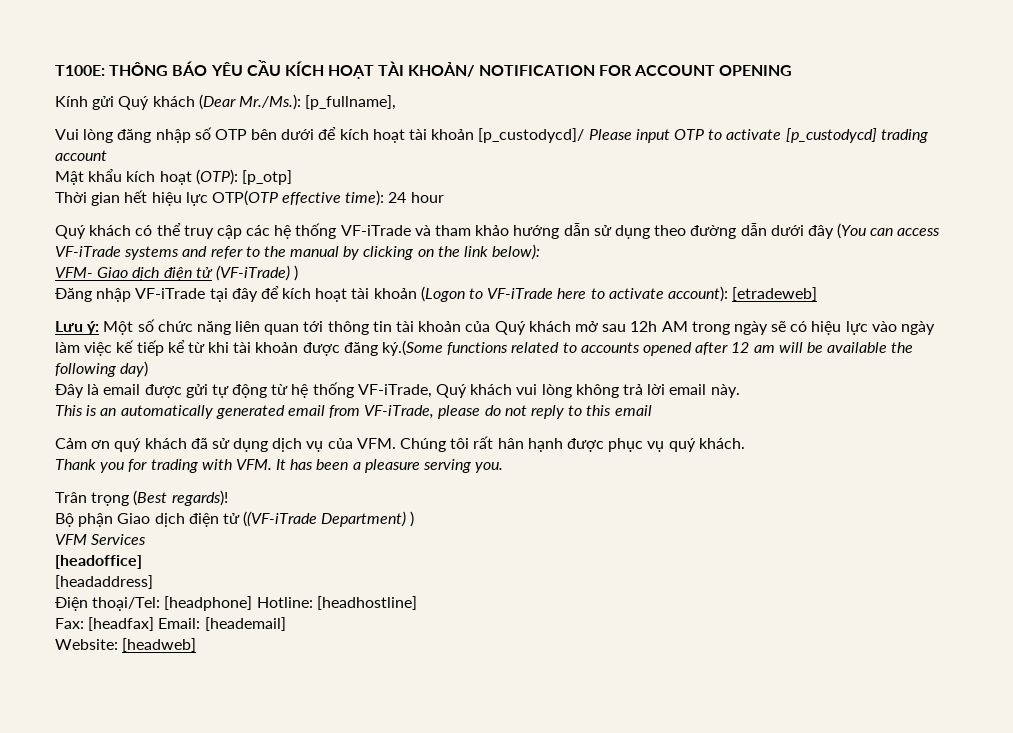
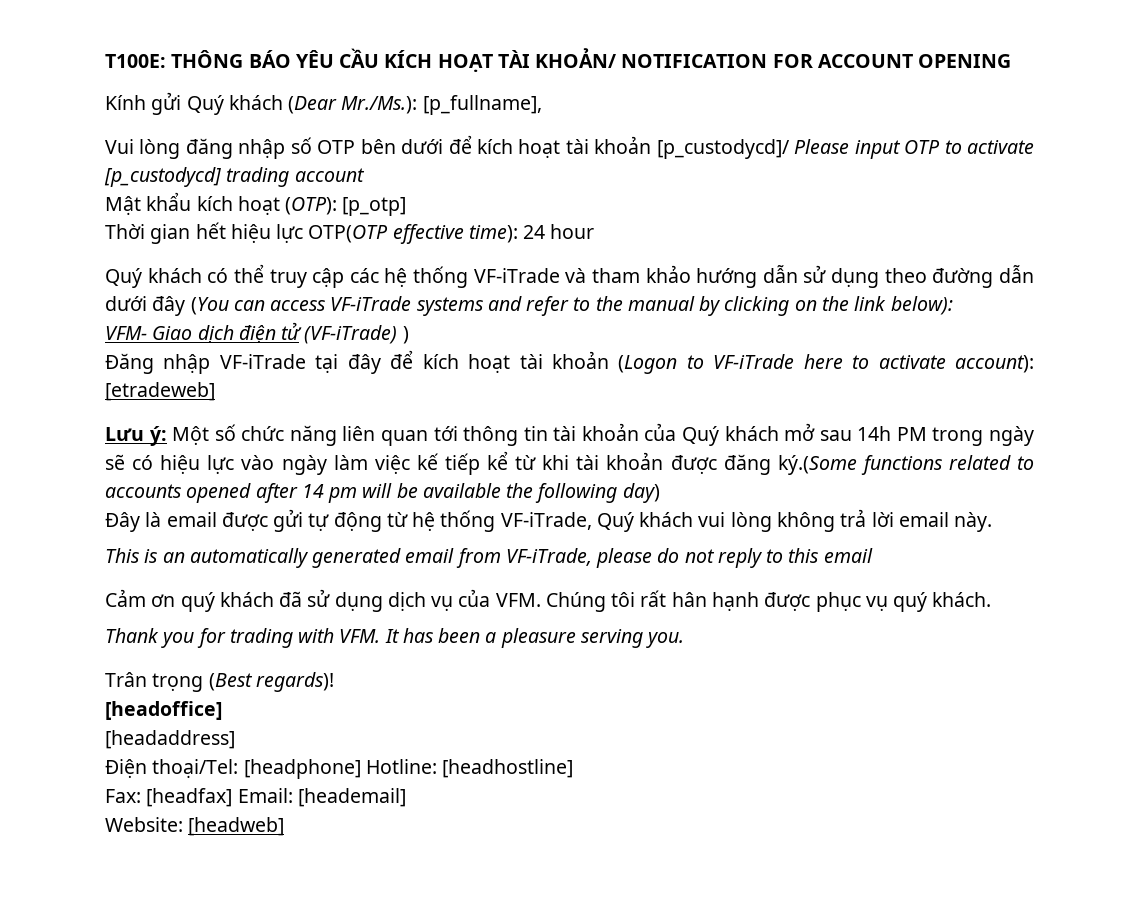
- Lưu ý: Một số chức năng liên quan tới thông tin tài khoản của Quý khách mở sau 12h AM trong ngày sẽ có hiệu lực vào ngày làm việc kế tiếp kể từ khi tài khoản được đăng ký.(Some functions related to accounts opened after 12 am will be available the following day)
+ Lưu ý: Một số chức năng liên quan tới thông tin tài khoản của Quý khách mở sau 14h PM trong ngày sẽ có hiệu lực vào ngày làm việc kế tiếp kể từ khi tài khoản được đăng ký.(Some functions related to accounts opened after 14 pm will be available the following day)
- Bộ phận Giao dịch điện tử ((VF-iTrade Department) )
- VFM Services

